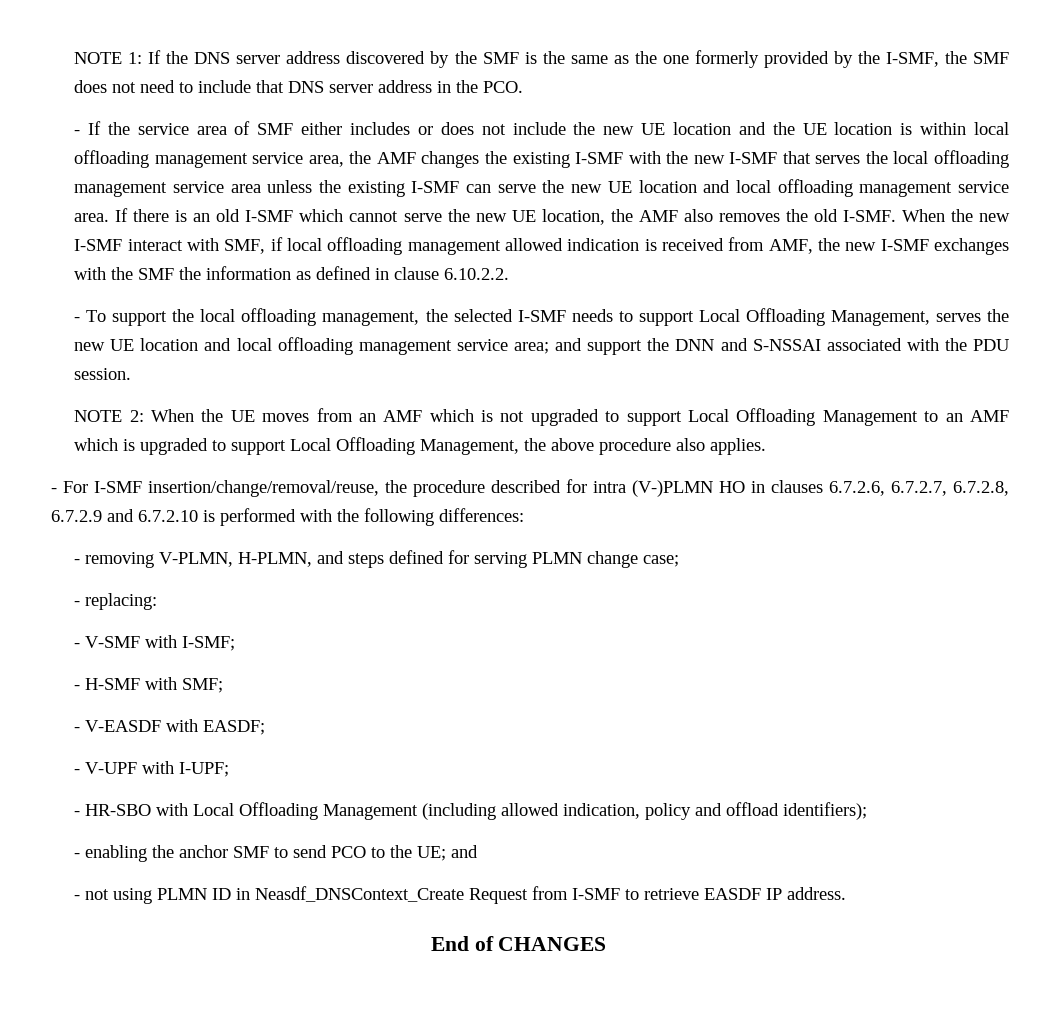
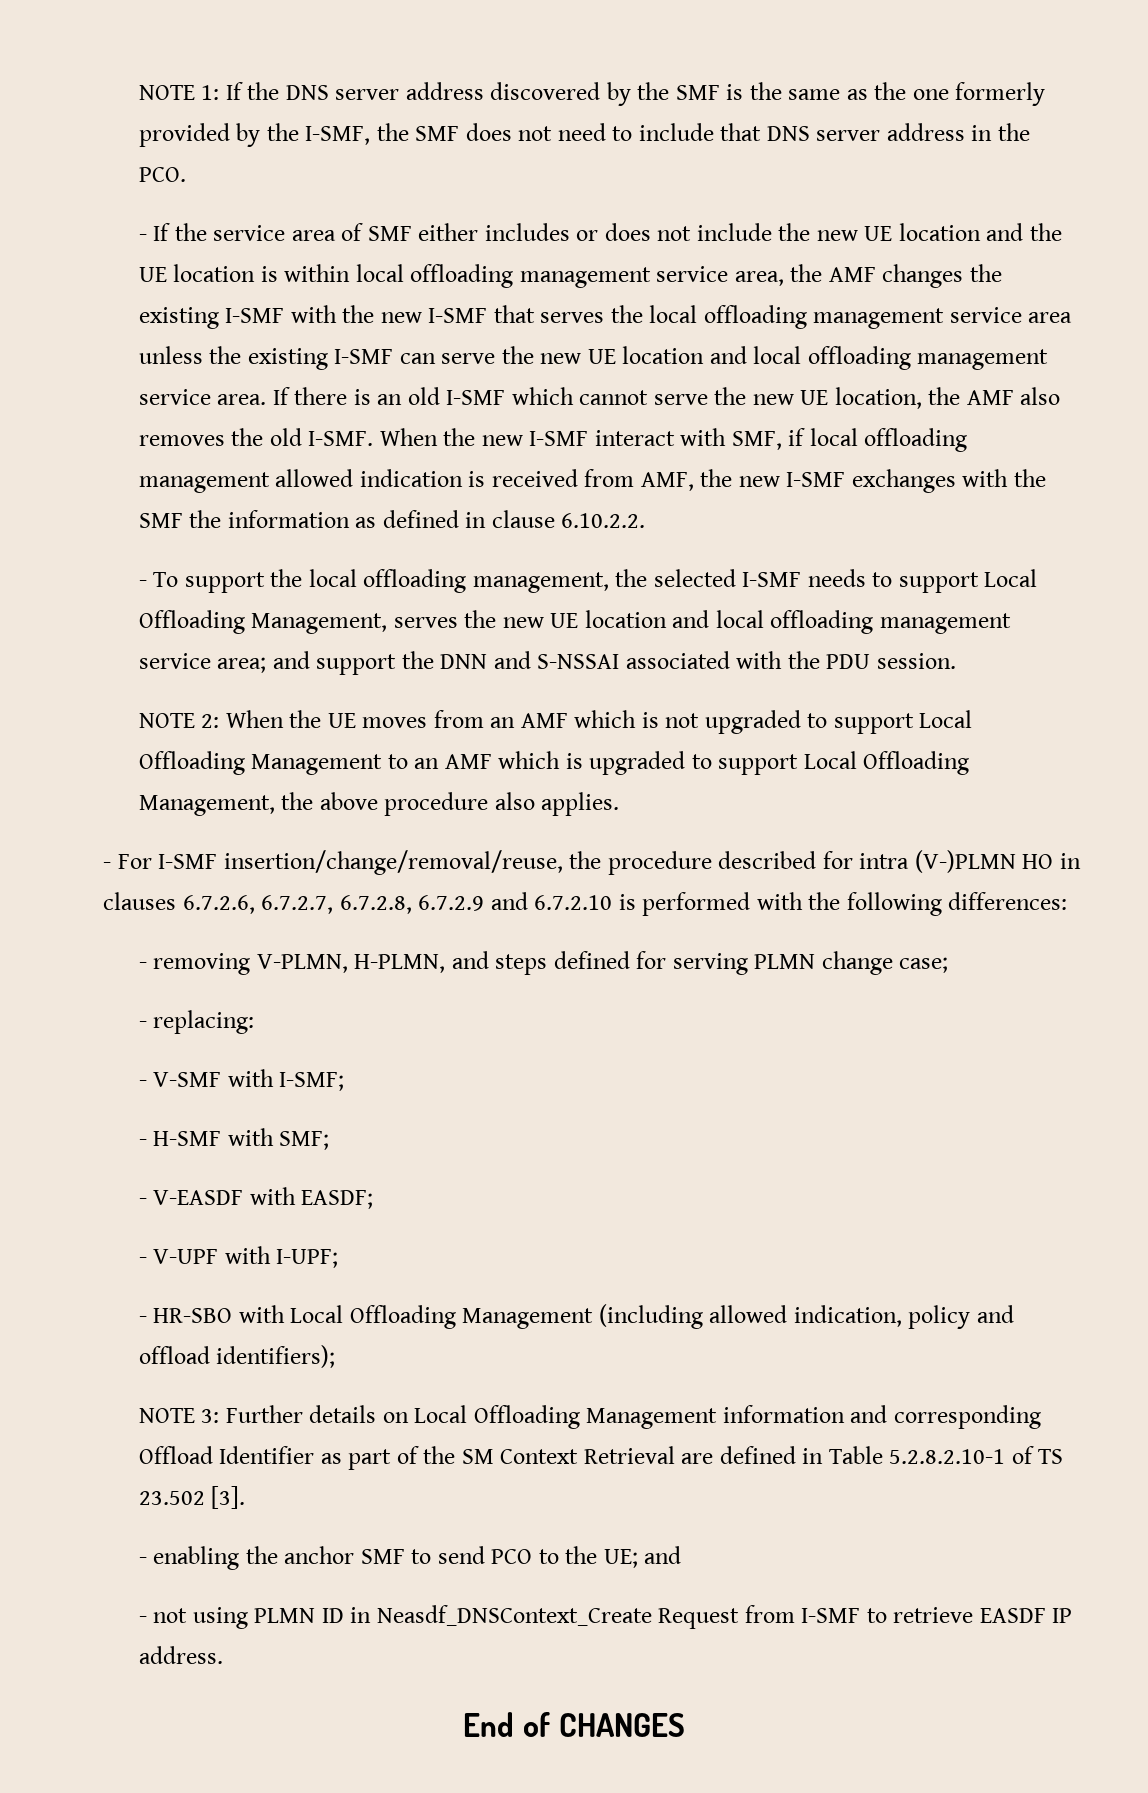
+ NOTE 3: Further details on Local Offloading Management information and corresponding Offload Identifier as part of the SM Context Retrieval are defined in Table 5.2.8.2.10-1 of TS 23.502 [3].

